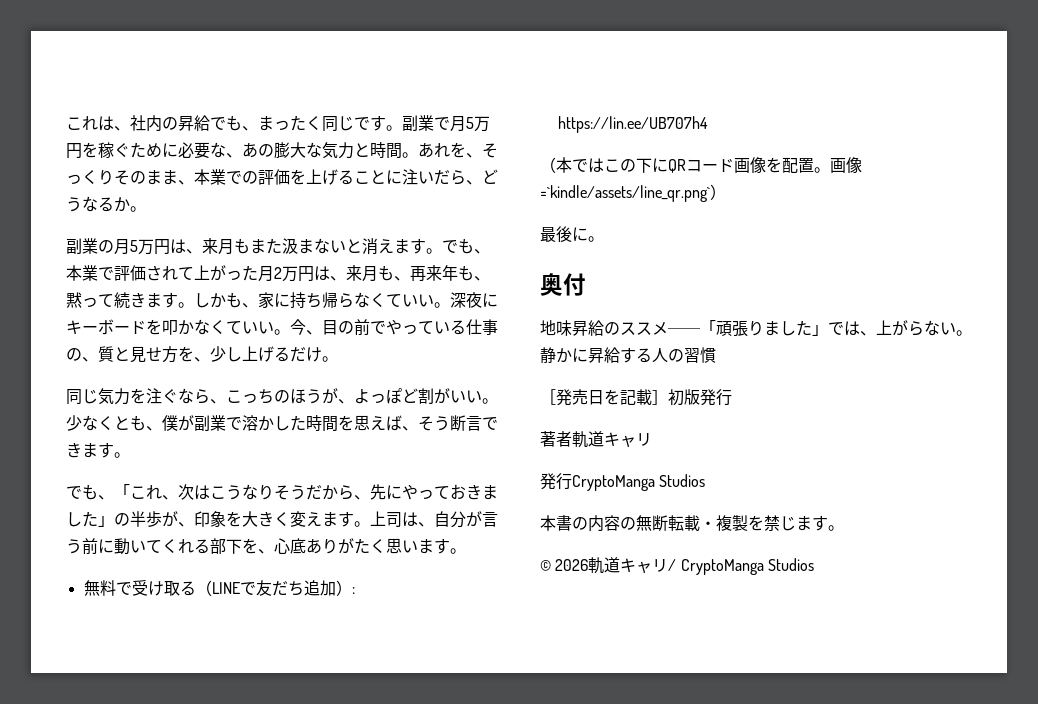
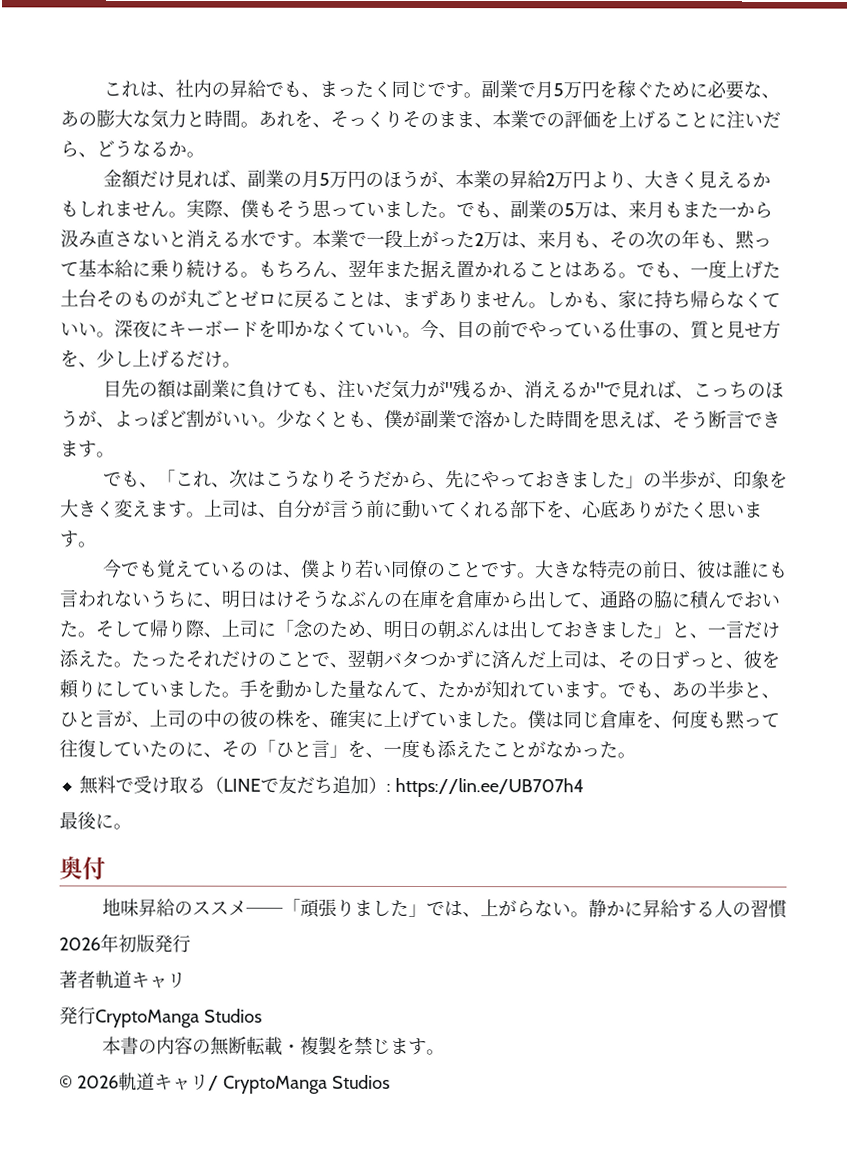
- 副業の月5万円は、来月もまた汲まないと消えます。でも、本業で評価されて上がった月2万円は、来月も、再来年も、黙って続きます。
+ 金額だけ見れば、副業の月5万円のほうが、本業の昇給2万円より、大きく見えるかもしれません。実際、僕もそう思っていました。でも、副業の5万は、来月もまた一から汲み直さないと消える水です。本業で一段上がった2万は、来月も、その次の年も、黙って基本給に乗り続ける。もちろん、翌年また据え置かれることはある。でも、一度上げた土台そのものが丸ごとゼロに戻ることは、まずありません。
- 同じ気力を注ぐなら、こっちのほうが、よっぽど割がいい。
+ 目先の額は副業に負けても、注いだ気力が"残るか、消えるか"で見れば、こっちのほうが、よっぽど割がいい。
+ 今でも覚えているのは、僕より若い同僚のことです。大きな特売の前日、彼は誰にも言われないうちに、明日はけそうなぶんの在庫を倉庫から出して、通路の脇に積んでおいた。そして帰り際、上司に「念のため、明日の朝ぶんは出しておきました」と、一言だけ添えた。たったそれだけのことで、翌朝バタつかずに済んだ上司は、その日ずっと、彼を頼りにしていました。手を動かした量なんて、たかが知れています。でも、あの半歩と、ひと言が、上司の中の彼の株を、確実に上げていました。僕は同じ倉庫を、何度も黙って往復していたのに、その「ひと言」を、一度も添えたことがなかった。
- （本ではこの下にQRコード画像を配置。画像=`kindle/assets/line_qr.png`）
- ［発売日を記載］初版発行
+ 2026年初版発行

